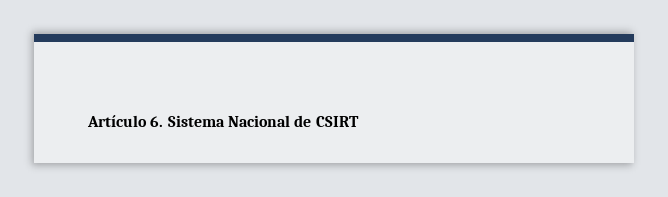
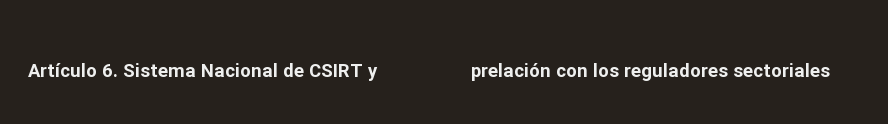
- Artículo 6. Sistema Nacional de CSIRT
+ Artículo 6. Sistema Nacional de CSIRT y prelación con los reguladores sectoriales

